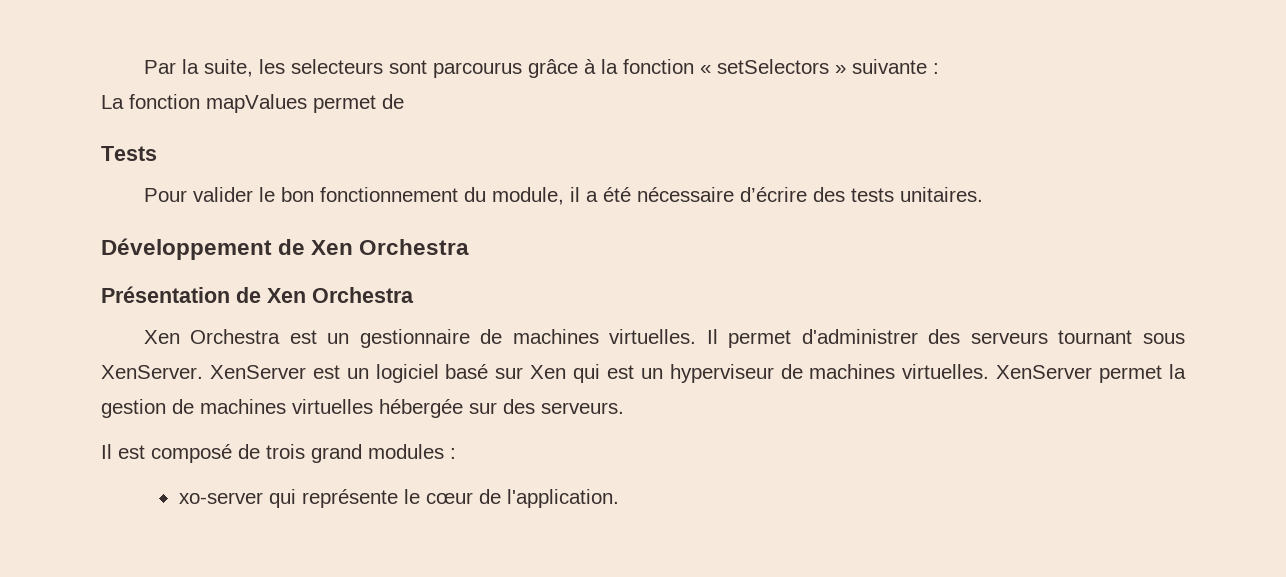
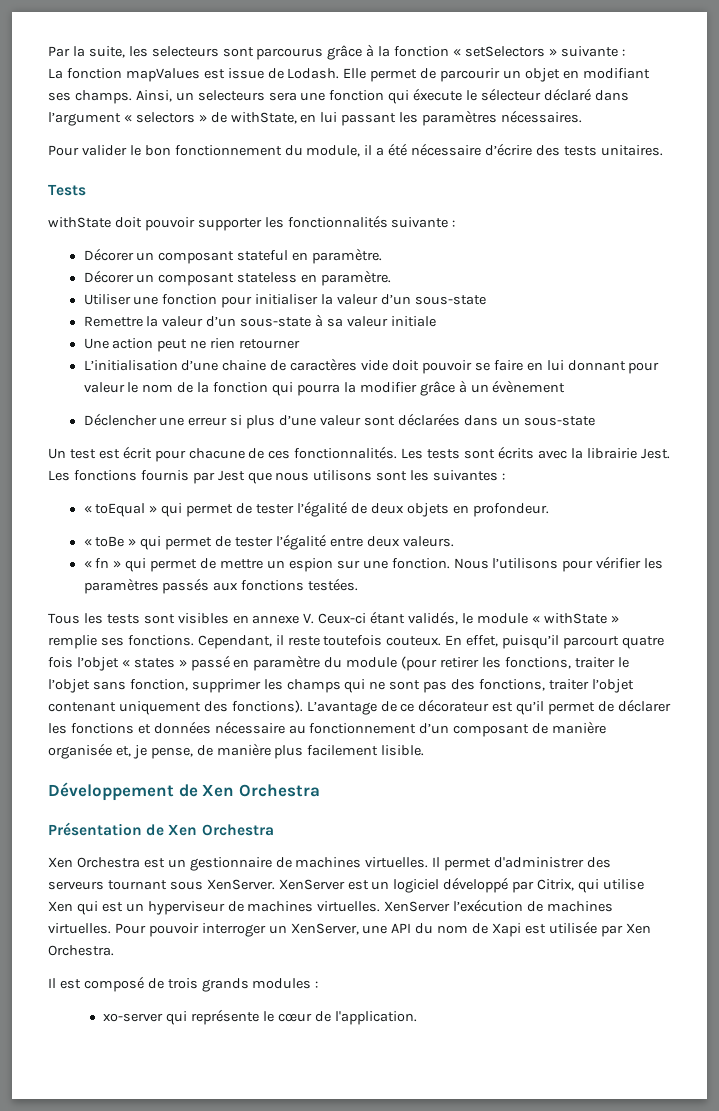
- La fonction mapValues permet de
- Tests
+ La fonction mapValues est issue de Lodash. Elle permet de parcourir un objet en modifiant ses champs. Ainsi, un selecteurs sera une fonction qui éxecute le sélecteur déclaré dans l’argument « selectors » de withState, en lui passant les paramètres nécessaires.
+ Tests
+ withState doit pouvoir supporter les fonctionnalités suivante :
+ Décorer un composant stateful en paramètre.
+ Décorer un composant stateless en paramètre.
+ Utiliser une fonction pour initialiser la valeur d’un sous-state
+ Remettre la valeur d’un sous-state à sa valeur initiale
+ Une action peut ne rien retourner
+ L’initialisation d’une chaine de caractères vide doit pouvoir se faire en lui donnant pour valeur le nom de la fonction qui pourra la modifier grâce à un évènement
+ Déclencher une erreur si plus d’une valeur sont déclarées dans un sous-state
+ Un test est écrit pour chacune de ces fonctionnalités. Les tests sont écrits avec la librairie Jest. Les fonctions fournis par Jest que nous utilisons sont les suivantes :
+ « toEqual » qui permet de tester l’égalité de deux objets en profondeur.
+ « toBe » qui permet de tester l’égalité entre deux valeurs.
+ « fn » qui permet de mettre un espion sur une fonction. Nous l’utilisons pour vérifier les paramètres passés aux fonctions testées.
+ Tous les tests sont visibles en annexe V. Ceux-ci étant validés, le module « withState » remplie ses fonctions. Cependant, il reste toutefois couteux. En effet, puisqu’il parcourt quatre fois l’objet « states » passé en paramètre du module (pour retirer les fonctions, traiter le l’objet sans fonction, supprimer les champs qui ne sont pas des fonctions, traiter l’objet contenant uniquement des fonctions). L’avantage de ce décorateur est qu’il permet de déclarer les fonctions et données nécessaire au fonctionnement d’un composant de manière organisée et, je pense, de manière plus facilement lisible.
- XenServer est un logiciel basé sur Xen qui est un hyperviseur de machines virtuelles.
+ XenServer est un logiciel développé par Citrix, qui utilise Xen qui est un hyperviseur de machines virtuelles.
- XenServer permet la gestion de machines virtuelles hébergée sur des serveurs.
+ XenServer l’exécution de machines virtuelles. Pour pouvoir interroger un XenServer, une API du nom de Xapi est utilisée par Xen Orchestra.
- Il est composé de trois grand modules :
+ Il est composé de trois grands modules :

